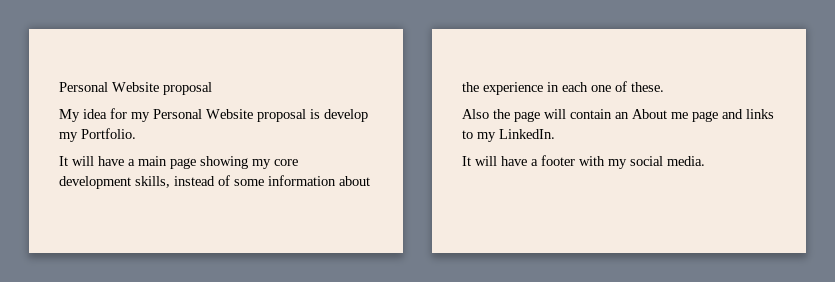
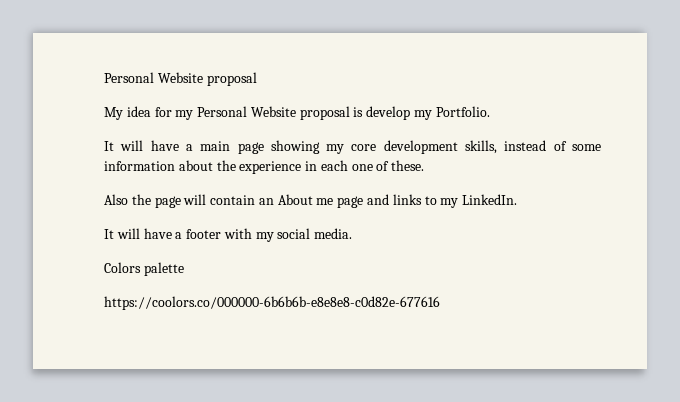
+ Colors palette
+ https://coolors.co/000000-6b6b6b-e8e8e8-c0d82e-677616

